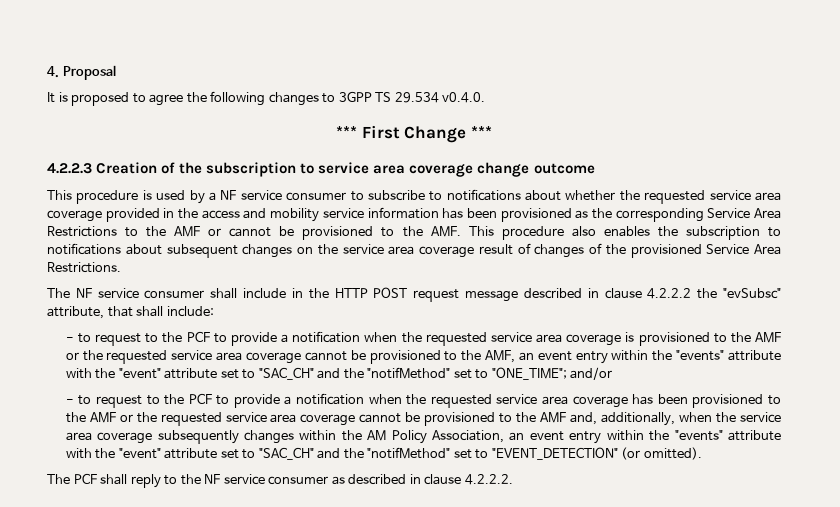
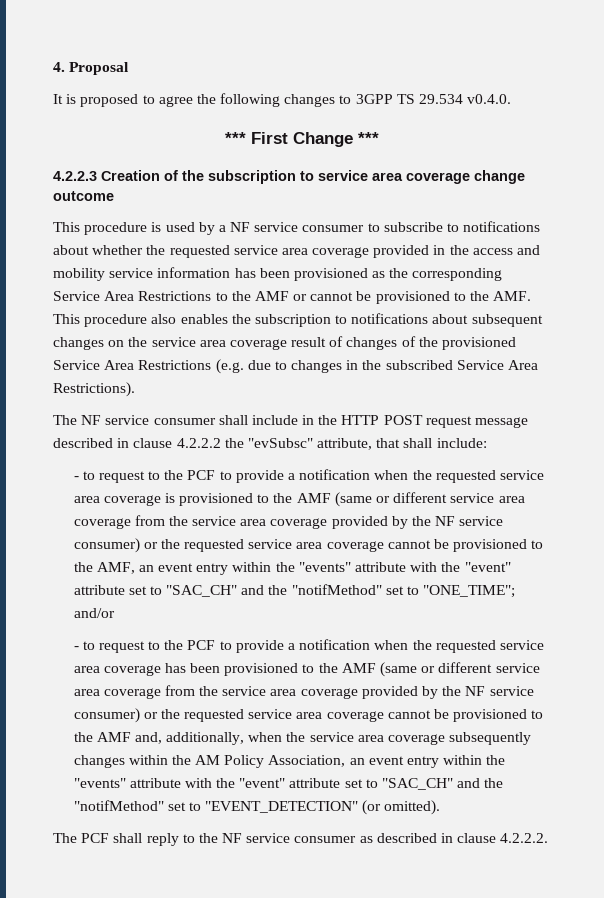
- This procedure is used by a NF service consumer to subscribe to notifications about whether the requested service area coverage provided in the access and mobility service information has been provisioned as the corresponding Service Area Restrictions to the AMF or cannot be provisioned to the AMF. This procedure also enables the subscription to notifications about subsequent changes on the service area coverage result of changes of the provisioned Service Area Restrictions.
+ This procedure is used by a NF service consumer to subscribe to notifications about whether the requested service area coverage provided in the access and mobility service information has been provisioned as the corresponding Service Area Restrictions to the AMF or cannot be provisioned to the AMF. This procedure also enables the subscription to notifications about subsequent changes on the service area coverage result of changes of the provisioned Service Area Restrictions (e.g. due to changes in the subscribed Service Area Restrictions).
- - to request to the PCF to provide a notification when the requested service area coverage is provisioned to the AMF or the requested service area coverage cannot be provisioned to the AMF, an event entry within the "events" attribute with the "event" attribute set to "SAC_CH" and the "notifMethod" set to "ONE_TIME"; and/or
+ - to request to the PCF to provide a notification when the requested service area coverage is provisioned to the AMF (same or different service area coverage from the service area coverage provided by the NF service consumer) or the requested service area coverage cannot be provisioned to the AMF, an event entry within the "events" attribute with the "event" attribute set to "SAC_CH" and the "notifMethod" set to "ONE_TIME"; and/or
- - to request to the PCF to provide a notification when the requested service area coverage has been provisioned to the AMF or the requested service area coverage cannot be provisioned to the AMF and, additionally, when the service area coverage subsequently changes within the AM Policy Association, an event entry within the "events" attribute with the "event" attribute set to "SAC_CH" and the "notifMethod" set to "EVENT_DETECTION" (or omitted).
+ - to request to the PCF to provide a notification when the requested service area coverage has been provisioned to the AMF (same or different service area coverage from the service area coverage provided by the NF service consumer) or the requested service area coverage cannot be provisioned to the AMF and, additionally, when the service area coverage subsequently changes within the AM Policy Association, an event entry within the "events" attribute with the "event" attribute set to "SAC_CH" and the "notifMethod" set to "EVENT_DETECTION" (or omitted).

